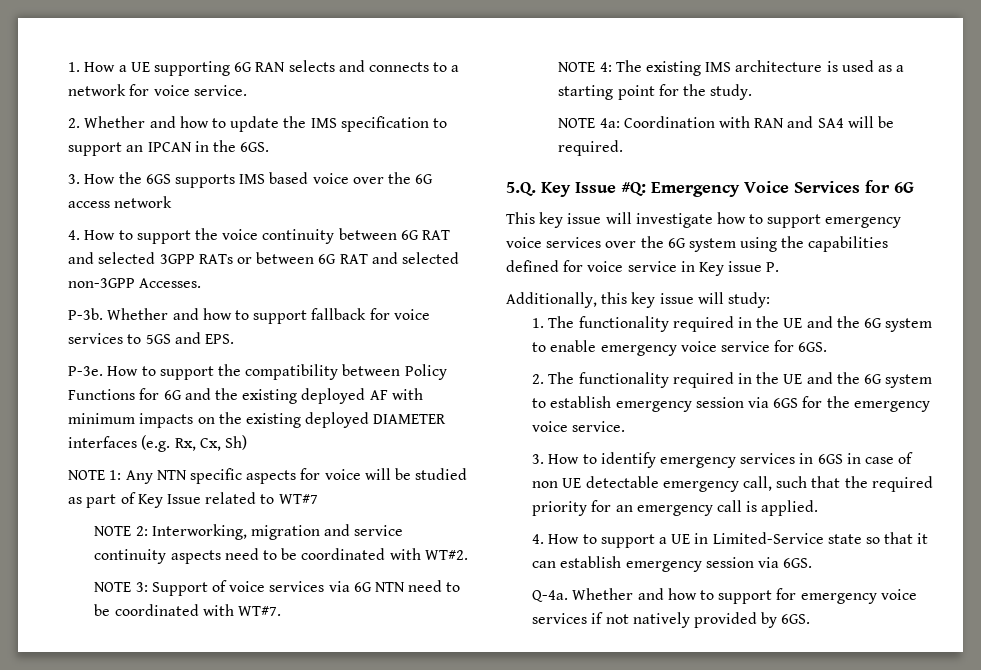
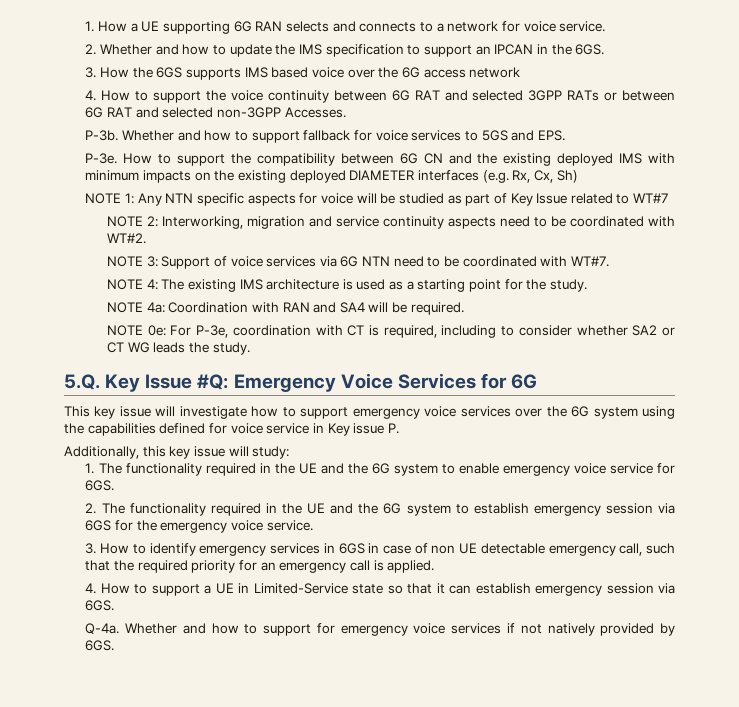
- How to support the compatibility between Policy Functions for 6G and the existing deployed AF with minimum impacts on the existing deployed DIAMETER interfaces (e.g. Rx, Cx, Sh)
+ How to support the compatibility between 6G CN and the existing deployed IMS with minimum impacts on the existing deployed DIAMETER interfaces (e.g. Rx, Cx, Sh)
+ NOTE 0e: For P-3e, coordination with CT is required, including to consider whether SA2 or CT WG leads the study.

